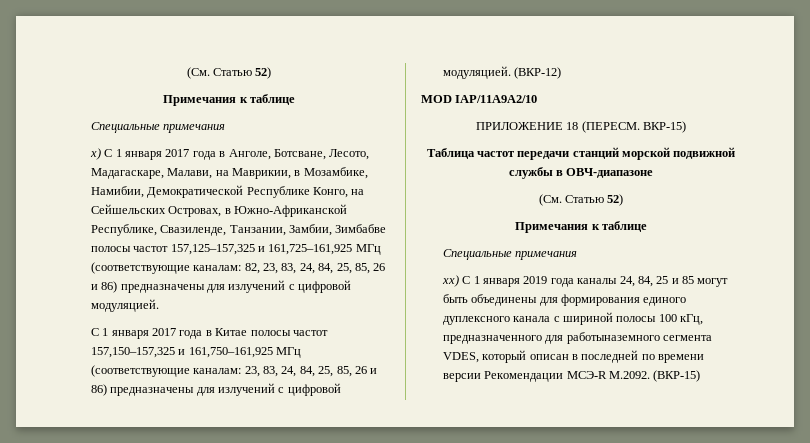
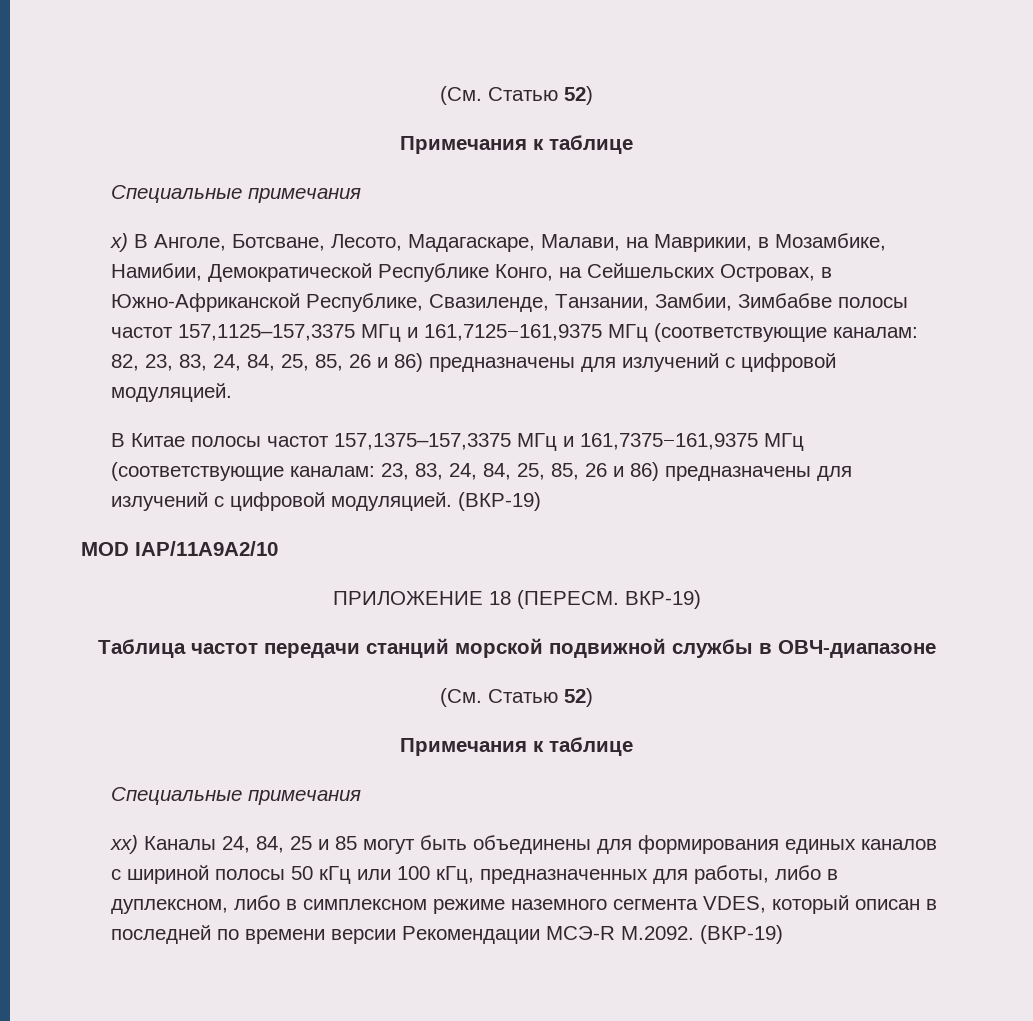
- x) С 1 января 2017 года в Анголе, Ботсване, Лесото, Мадагаскаре, Малави, на Маврикии, в Мозамбике, Намибии, Демократической Республике Конго, на Сейшельских Островах, в Южно-Африканской Республике, Свазиленде, Танзании, Замбии, Зимбабве полосы частот 157,125–157,325 и 161,725–161,925 МГц (соответствующие каналам: 82, 23, 83, 24, 84, 25, 85, 26 и 86) предназначены для излучений с цифровой модуляцией.
+ x) В Анголе, Ботсване, Лесото, Мадагаскаре, Малави, на Маврикии, в Мозамбике, Намибии, Демократической Республике Конго, на Сейшельских Островах, в Южно-Африканской Республике, Свазиленде, Танзании, Замбии, Зимбабве полосы частот 157,1125–157,3375 МГц и 161,7125−161,9375 МГц (соответствующие каналам: 82, 23, 83, 24, 84, 25, 85, 26 и 86) предназначены для излучений с цифровой модуляцией.
- С 1 января 2017 года в Китае полосы частот 157,150–157,325 и 161,750–161,925 МГц (соответствующие каналам: 23, 83, 24, 84, 25, 85, 26 и 86) предназначены для излучений с цифровой модуляцией. (ВКР-12)
+ В Китае полосы частот 157,1375–157,3375 МГц и 161,7375−161,9375 МГц (соответствующие каналам: 23, 83, 24, 84, 25, 85, 26 и 86) предназначены для излучений с цифровой модуляцией. (ВКР-19)
- ВКР-15)
+ ВКР-19)
- xx) С 1 января 2019 года каналы 24, 84, 25 и 85 могут быть объединены для формирования единого дуплексного канала с шириной полосы 100 кГц, предназначенного для работыназемного сегмента VDES, который описан в последней по времени версии Рекомендации МСЭ-R M.2092. (ВКР-15)
+ xx) Каналы 24, 84, 25 и 85 могут быть объединены для формирования единых каналов с шириной полосы 50 кГц или 100 кГц, предназначенных для работы, либо в дуплексном, либо в симплексном режиме наземного сегмента VDES, который описан в последней по времени версии Рекомендации МСЭ-R M.2092. (ВКР-19)

